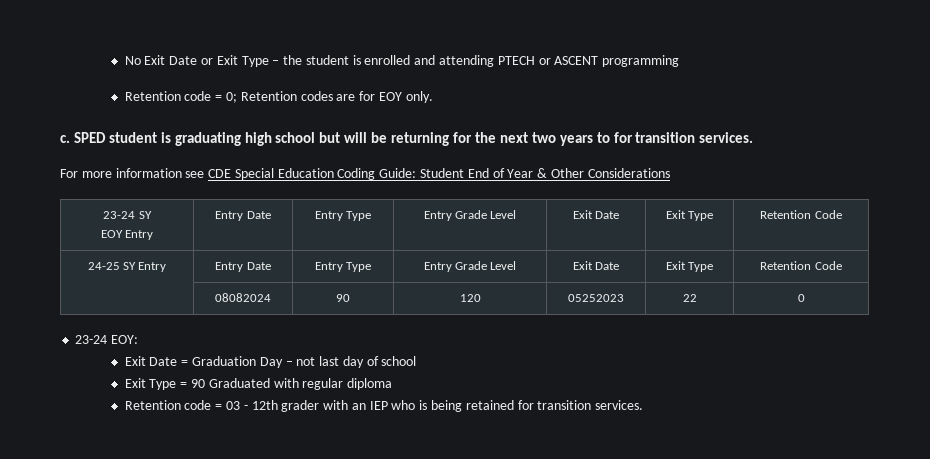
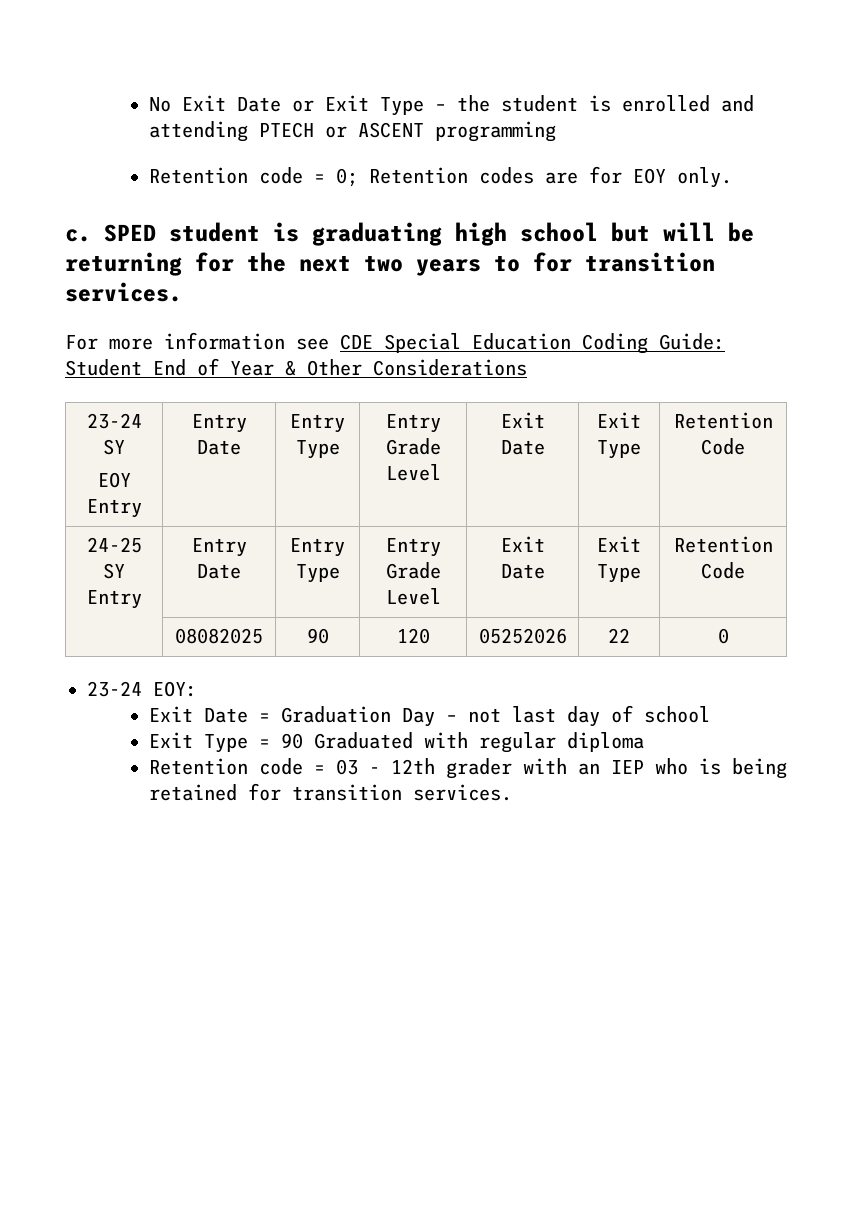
- | 08082024 | 90 | 120 | 05252023 | 22 | 0
+ | 08082025 | 90 | 120 | 05252026 | 22 | 0

